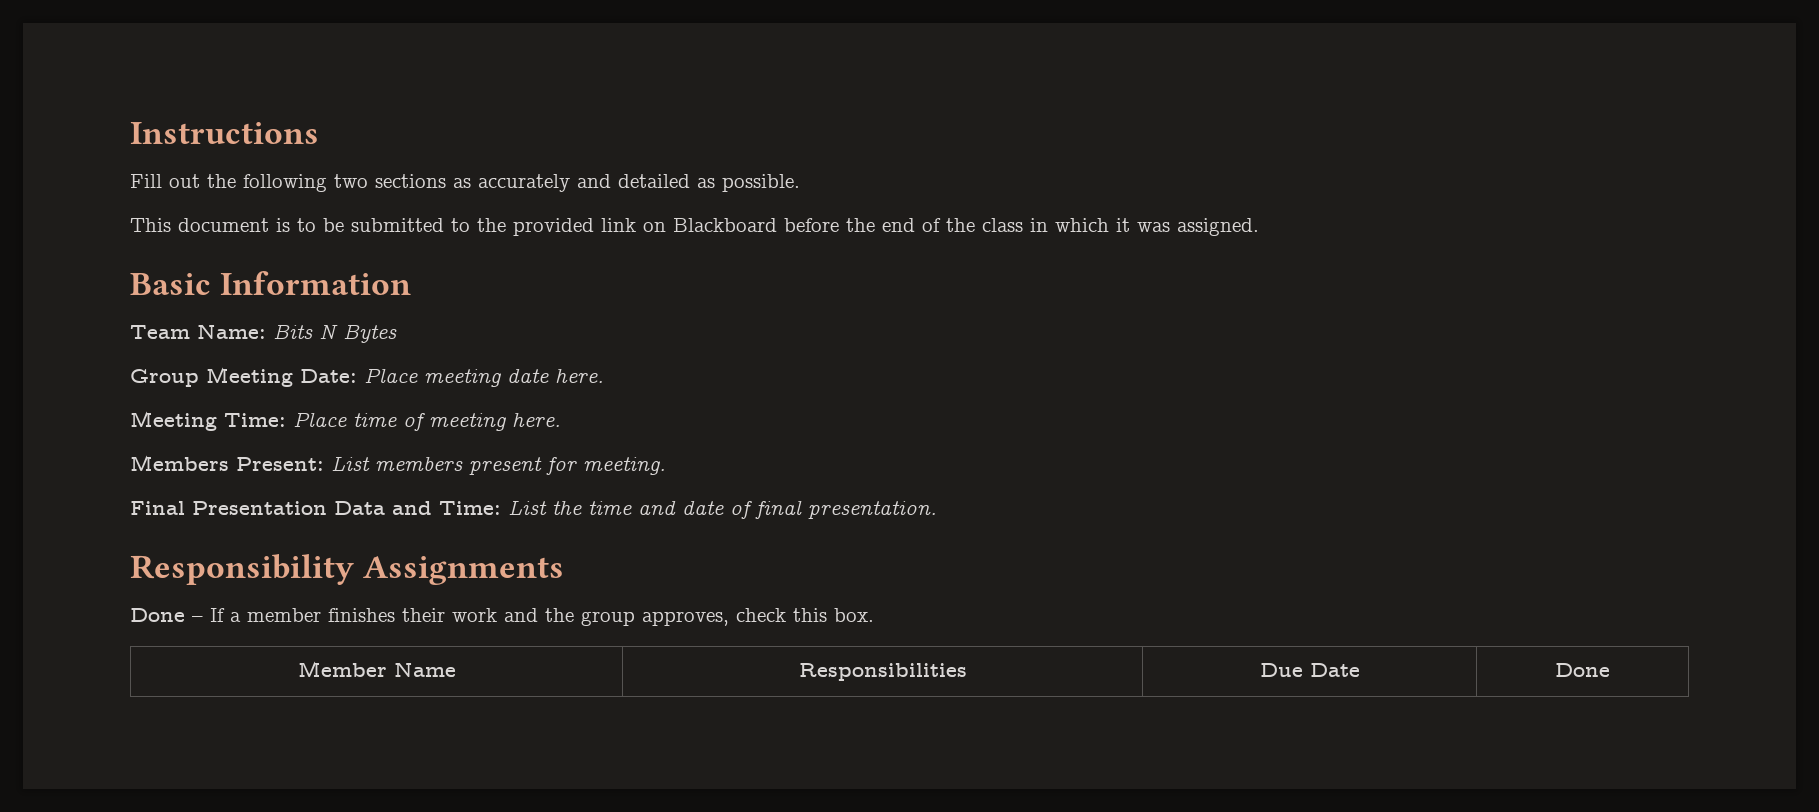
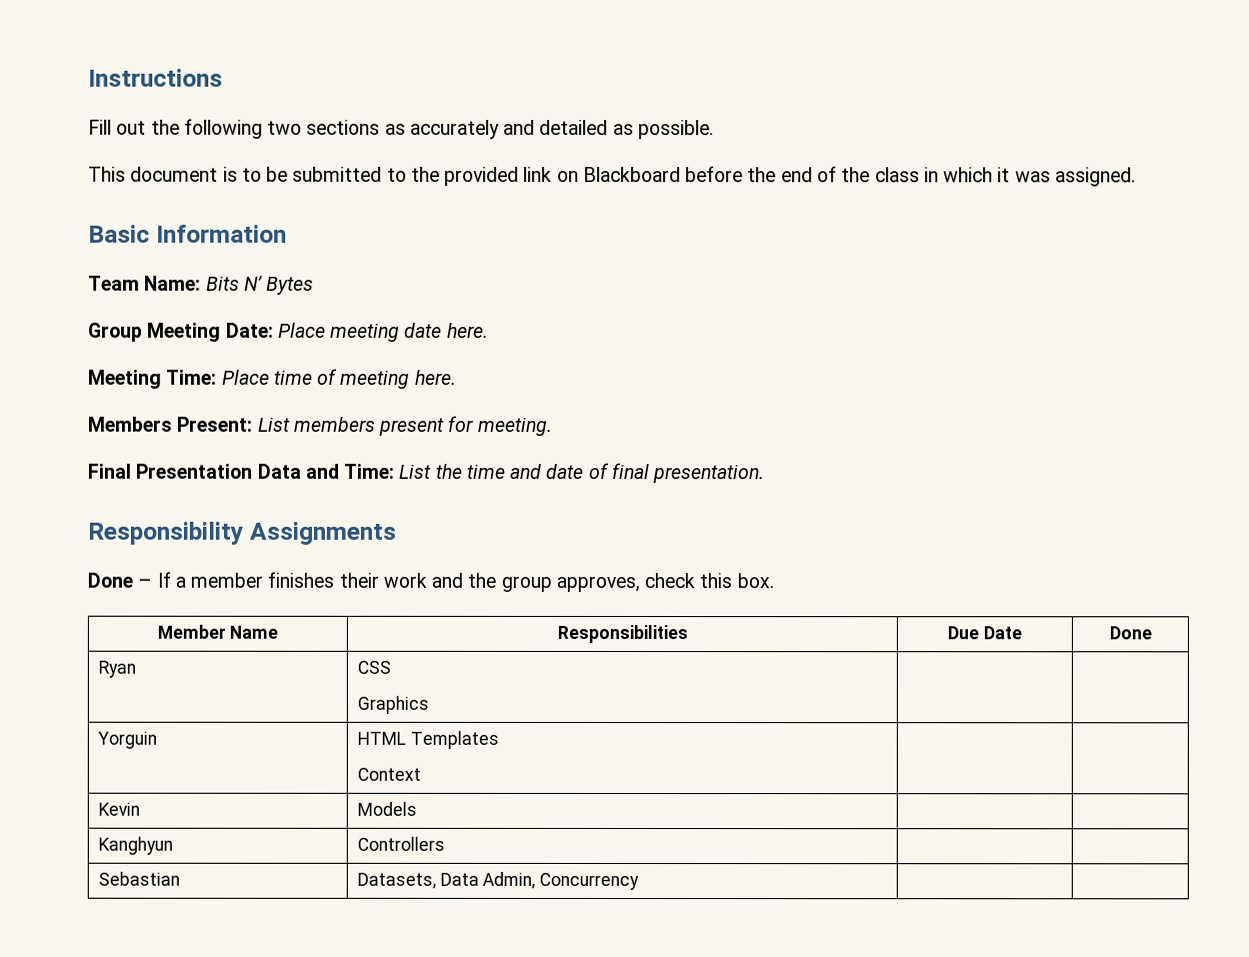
- Team Name: Bits N Bytes
+ Team Name: Bits N’ Bytes
+ Ryan | CSS
+ Graphics | |
+ Yorguin | HTML Templates
+ Context | |
+ Kevin | Models | |
+ Kanghyun | Controllers | |
+ Sebastian | Datasets, Data Admin, Concurrency | |

